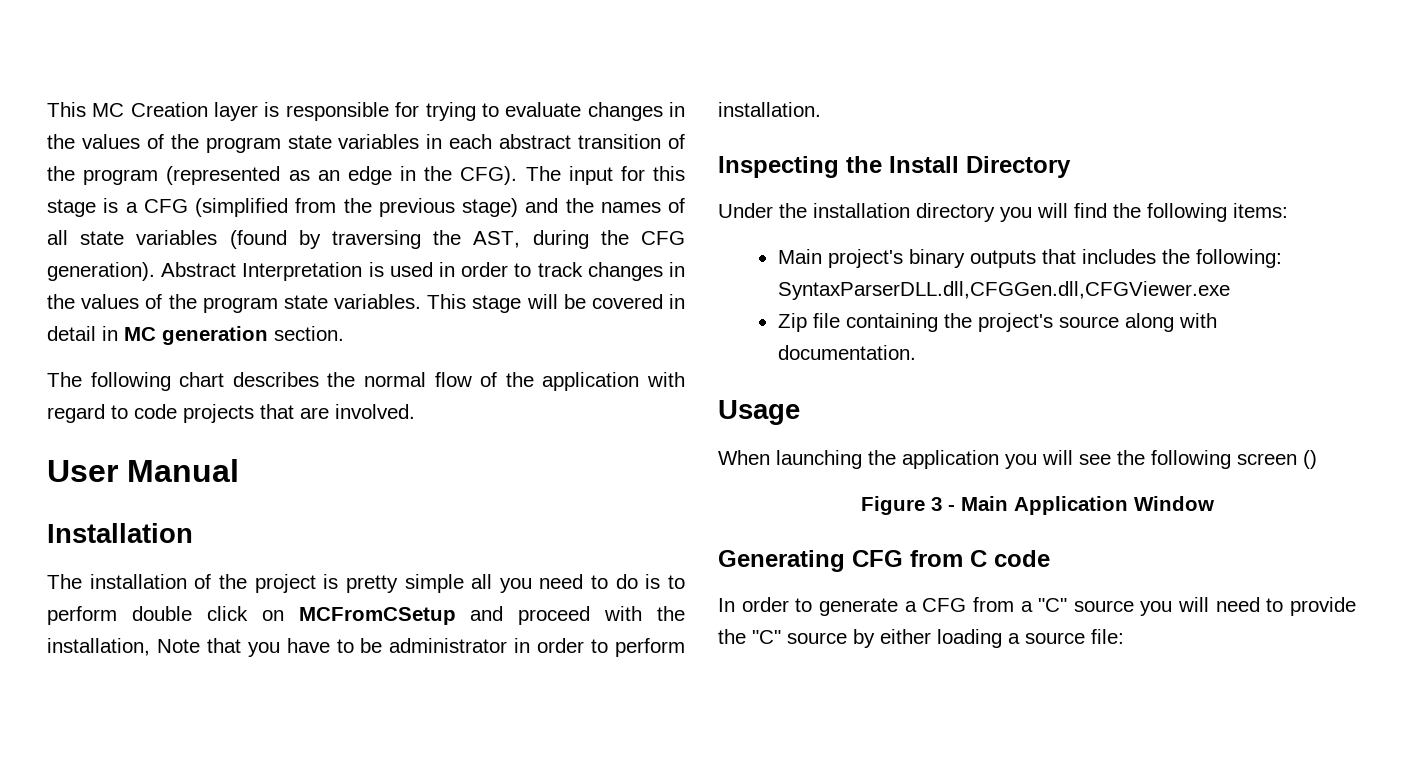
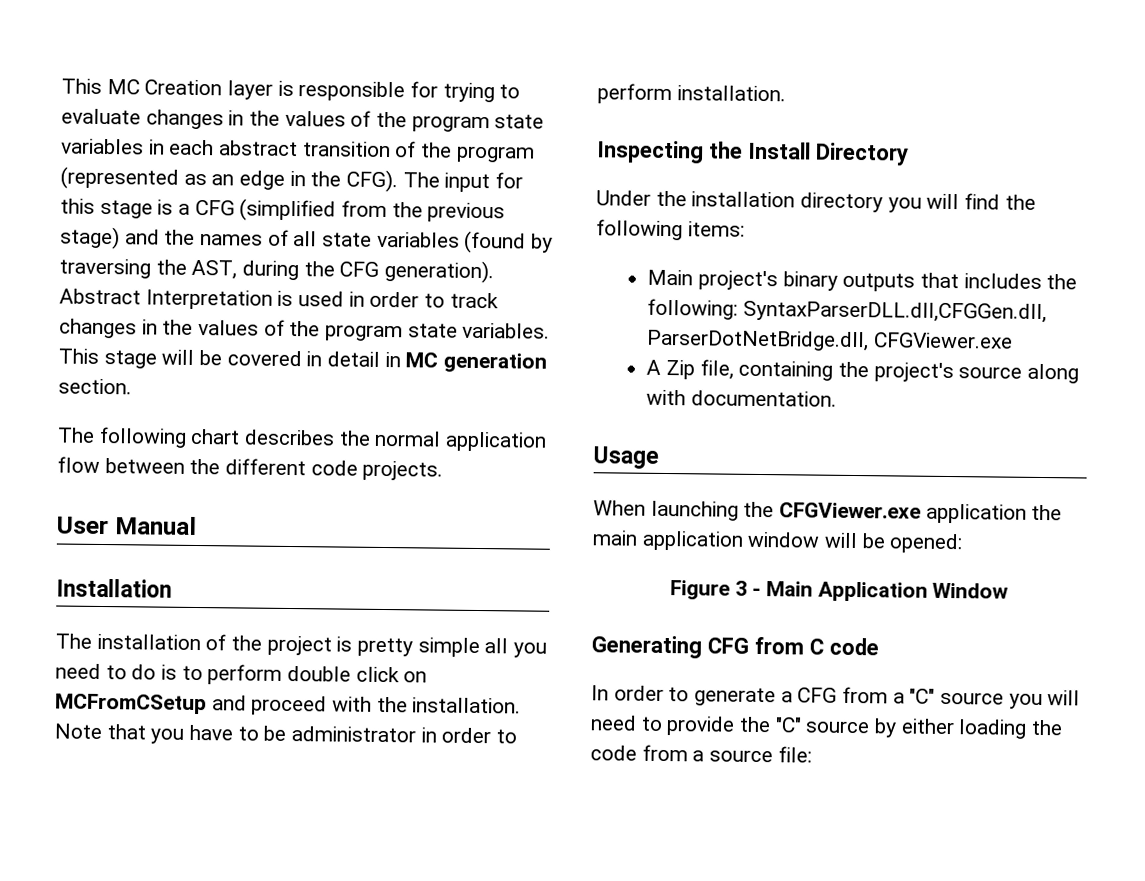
- The following chart describes the normal flow of the application with regard to code projects that are involved.
+ The following chart describes the normal application flow between the different code projects.
- The installation of the project is pretty simple all you need to do is to perform double click on MCFromCSetup and proceed with the installation, Note that you have to be administrator in order to perform installation.
+ The installation of the project is pretty simple all you need to do is to perform double click on MCFromCSetup and proceed with the installation. Note that you have to be administrator in order to perform installation.
- Main project's binary outputs that includes the following: SyntaxParserDLL.dll,CFGGen.dll,CFGViewer.exe
- Zip file containing the project's source along with documentation.
+ Main project's binary outputs that includes the following: SyntaxParserDLL.dll,CFGGen.dll, ParserDotNetBridge.dll, CFGViewer.exe
+ A Zip file, containing the project's source along with documentation.
- When launching the application you will see the following screen ()
+ When launching the CFGViewer.exe application the main application window will be opened:
- In order to generate a CFG from a "C" source you will need to provide the "C" source by either loading a source file:
+ In order to generate a CFG from a "C" source you will need to provide the "C" source by either loading the code from a source file:

